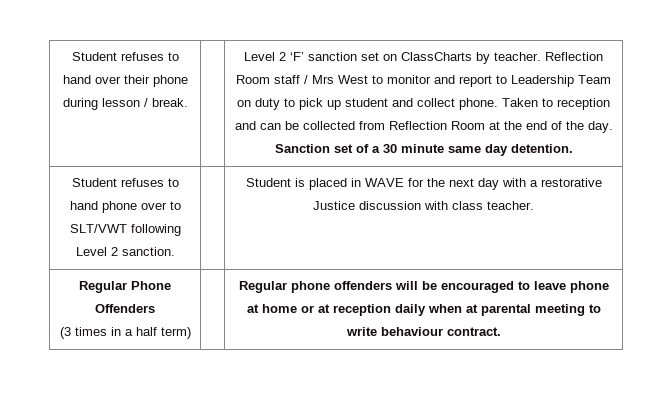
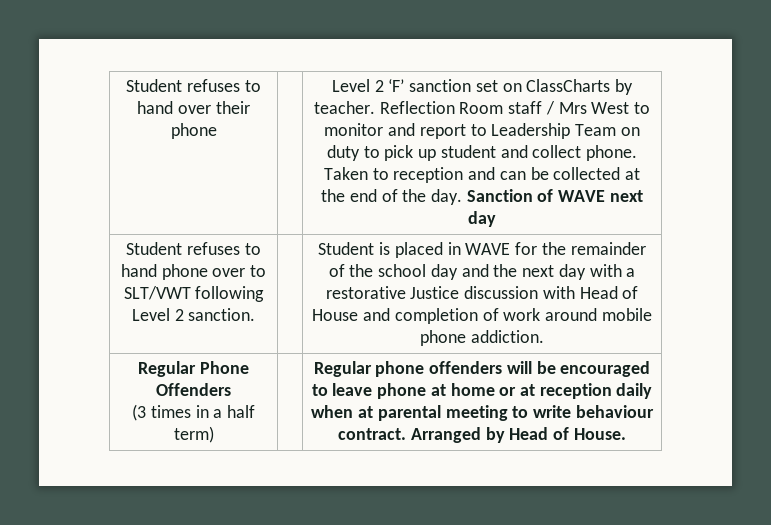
- Student refuses to hand over their phone during lesson / break.
+ Student refuses to hand over their phone
- Taken to reception and can be collected from Reflection Room at the end of the day.
+ Taken to reception and can be collected at the end of the day.
- Sanction set of a 30 minute same day detention.
+ Sanction of WAVE next day
- Student is placed in WAVE for the next day with a restorative Justice discussion with class teacher.
+ Student is placed in WAVE for the remainder of the school day and the next day with a restorative Justice discussion with Head of House and completion of work around mobile phone addiction.
  Regular Phone Offenders
- (3 times in a half term) | | Regular phone offenders will be encouraged to leave phone at home or at reception daily when at parental meeting to write behaviour contract.
+ (3 times in a half term) | | Regular phone offenders will be encouraged to leave phone at home or at reception daily when at parental meeting to write behaviour contract. Arranged by Head of House.

